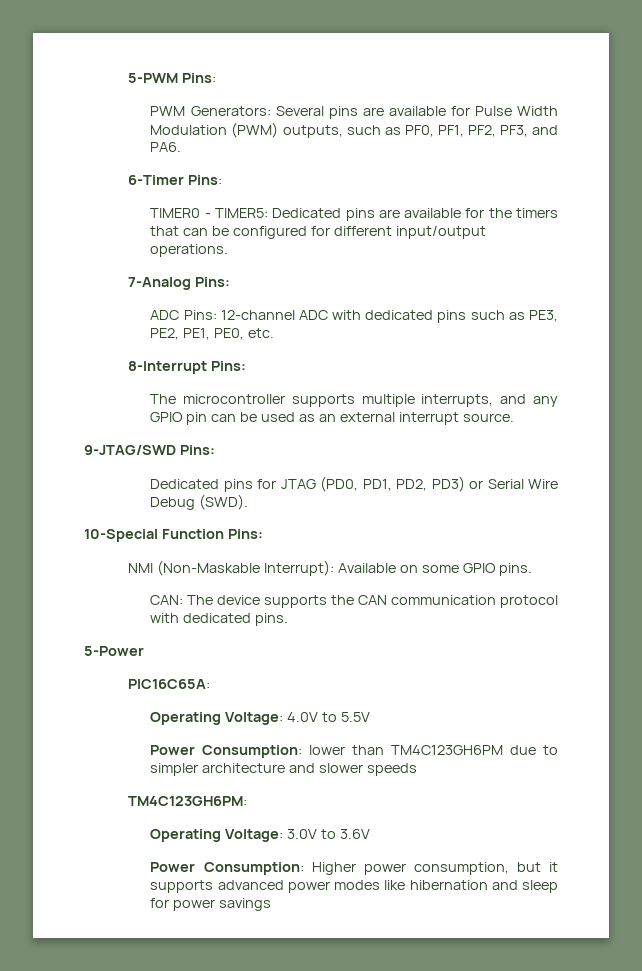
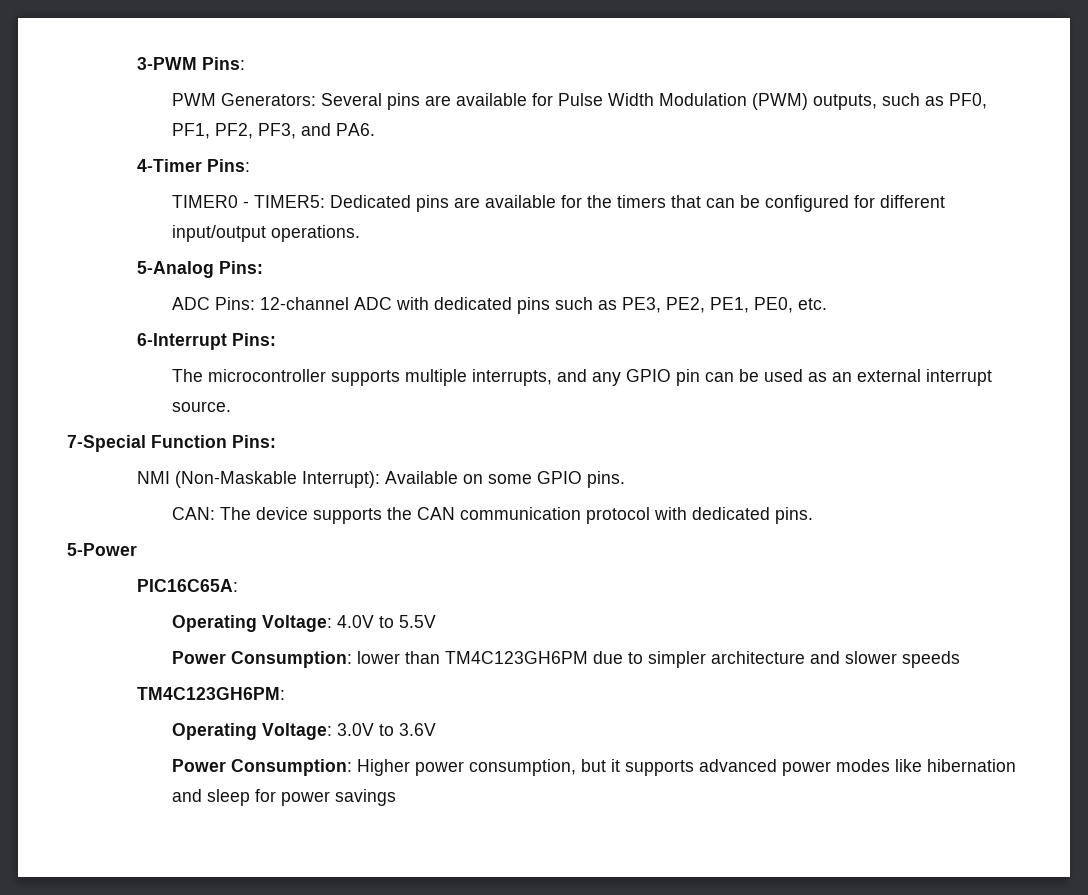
- 5-PWM Pins:
+ 3-PWM Pins:
- 6-Timer Pins:
+ 4-Timer Pins:
- 7-Analog Pins:
+ 5-Analog Pins:
- 8-Interrupt Pins:
+ 6-Interrupt Pins:
- 9-JTAG/SWD Pins:
- Dedicated pins for JTAG (PD0, PD1, PD2, PD3) or Serial Wire Debug (SWD).
- 10-Special Function Pins:
+ 7-Special Function Pins:

